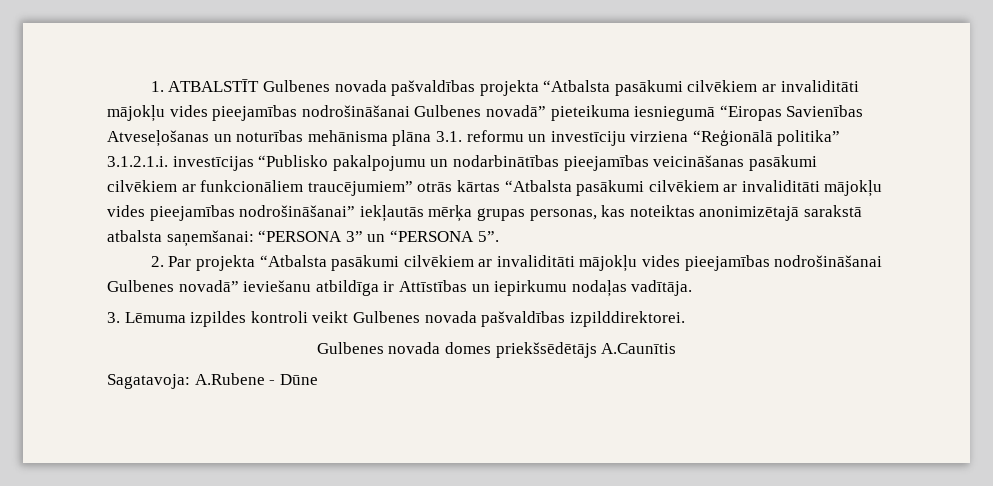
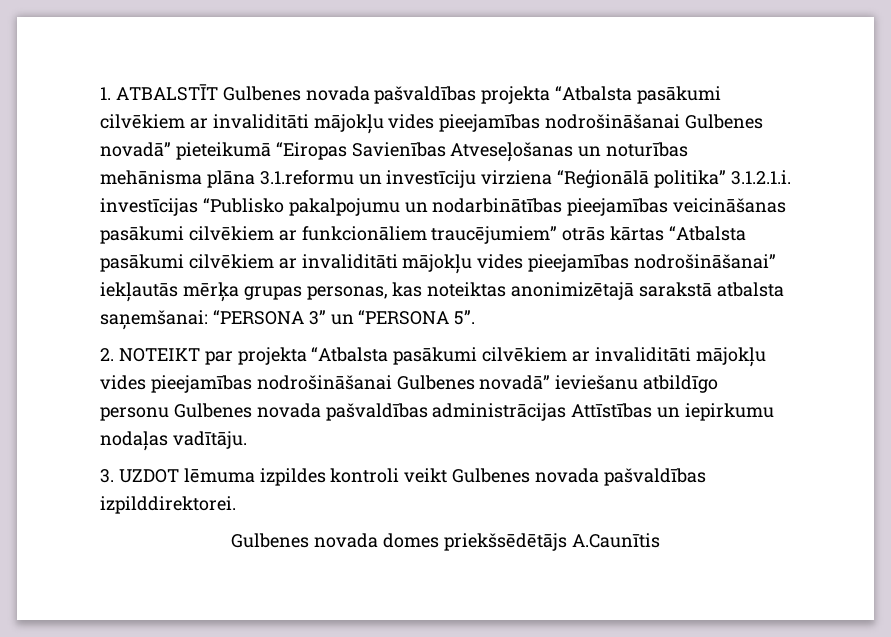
- 1. ATBALSTĪT Gulbenes novada pašvaldības projekta “Atbalsta pasākumi cilvēkiem ar invaliditāti mājokļu vides pieejamības nodrošināšanai Gulbenes novadā” pieteikuma iesniegumā “Eiropas Savienības Atveseļošanas un noturības mehānisma plāna 3.1. reformu un investīciju virziena “Reģionālā politika” 3.1.2.1.i. investīcijas “Publisko pakalpojumu un nodarbinātības pieejamības veicināšanas pasākumi cilvēkiem ar funkcionāliem traucējumiem” otrās kārtas “Atbalsta pasākumi cilvēkiem ar invaliditāti mājokļu vides pieejamības nodrošināšanai” iekļautās mērķa grupas personas, kas noteiktas anonimizētajā sarakstā atbalsta saņemšanai:
+ 1. ATBALSTĪT Gulbenes novada pašvaldības projekta “Atbalsta pasākumi cilvēkiem ar invaliditāti mājokļu vides pieejamības nodrošināšanai Gulbenes novadā” pieteikumā “Eiropas Savienības Atveseļošanas un noturības mehānisma plāna 3.1.reformu un investīciju virziena “Reģionālā politika” 3.1.2.1.i. investīcijas “Publisko pakalpojumu un nodarbinātības pieejamības veicināšanas pasākumi cilvēkiem ar funkcionāliem traucējumiem” otrās kārtas “Atbalsta pasākumi cilvēkiem ar invaliditāti mājokļu vides pieejamības nodrošināšanai” iekļautās mērķa grupas personas, kas noteiktas anonimizētajā sarakstā atbalsta saņemšanai:
- 2. Par projekta “Atbalsta pasākumi cilvēkiem ar invaliditāti mājokļu vides pieejamības nodrošināšanai Gulbenes novadā” ieviešanu atbildīga ir Attīstības un iepirkumu nodaļas vadītāja.
+ 2. NOTEIKT par projekta “Atbalsta pasākumi cilvēkiem ar invaliditāti mājokļu vides pieejamības nodrošināšanai Gulbenes novadā” ieviešanu atbildīgo personu Gulbenes novada pašvaldības administrācijas Attīstības un iepirkumu nodaļas vadītāju.
- 3. Lēmuma izpildes kontroli veikt Gulbenes novada pašvaldības izpilddirektorei.
+ 3. UZDOT lēmuma izpildes kontroli veikt Gulbenes novada pašvaldības izpilddirektorei.
- Sagatavoja: A.Rubene - Dūne

